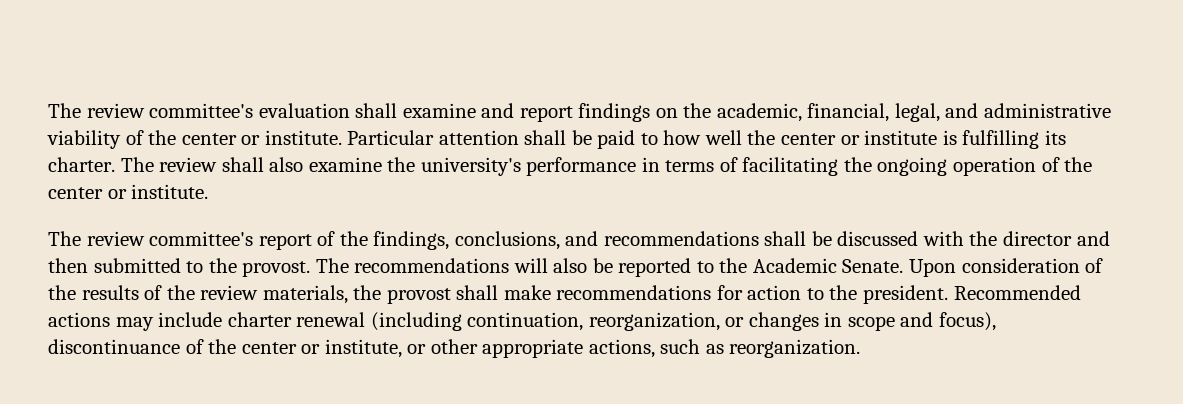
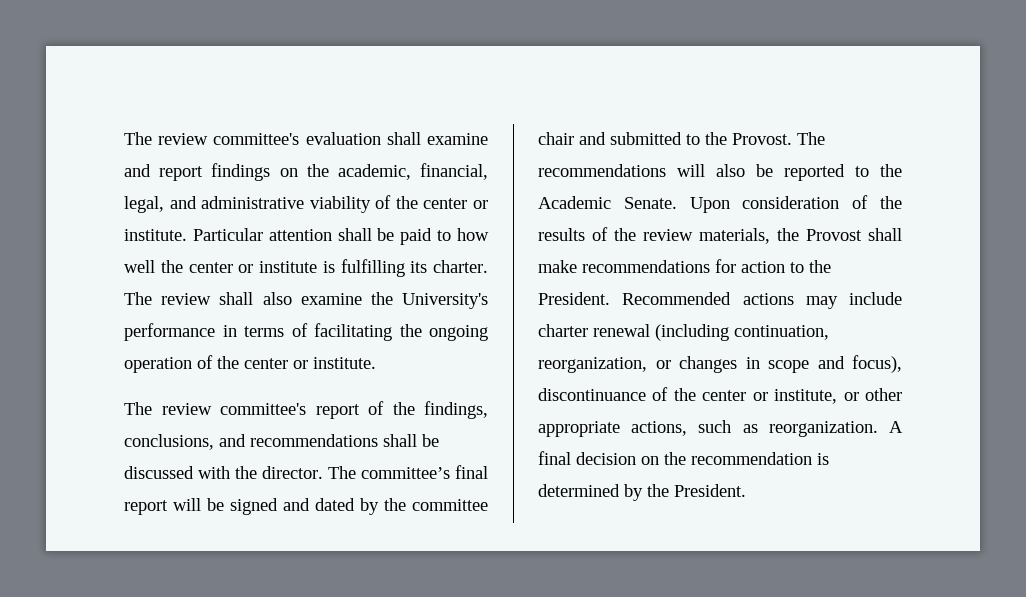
- The review shall also examine the university's performance in terms of facilitating the ongoing operation of the center or institute.
+ The review shall also examine the University's performance in terms of facilitating the ongoing operation of the center or institute.
- The review committee's report of the findings, conclusions, and recommendations shall be discussed with the director and then submitted to the provost.
+ The review committee's report of the findings, conclusions, and recommendations shall be discussed with the director. The committee’s final report will be signed and dated by the committee chair and submitted to the Provost.
- Upon consideration of the results of the review materials, the provost shall make recommendations for action to the president.
+ Upon consideration of the results of the review materials, the Provost shall make recommendations for action to the President.
+ A final decision on the recommendation is determined by the President.

